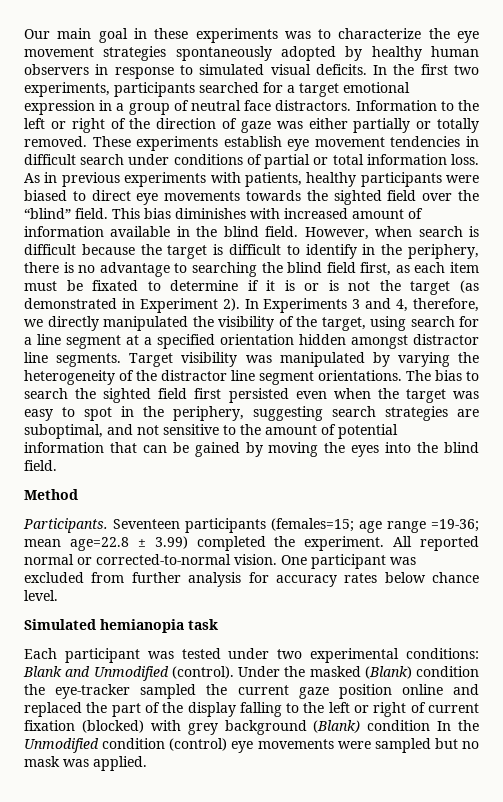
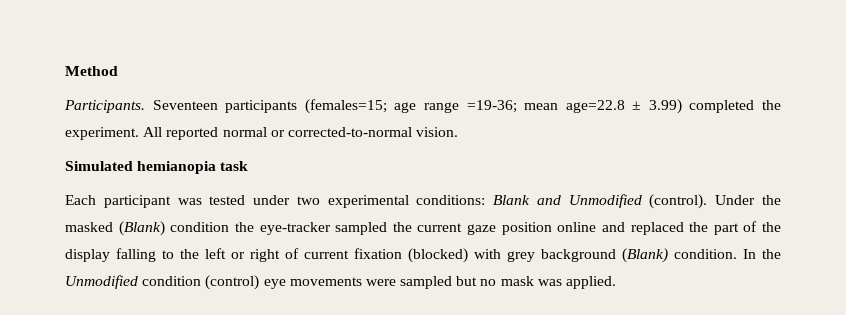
- Our main goal in these experiments was to characterize the eye movement strategies spontaneously adopted by healthy human observers in response to simulated visual deficits. In the first two experiments, participants searched for a target emotional expression in a group of neutral face distractors. Information to the left or right of the direction of gaze was either partially or totally removed. These experiments establish eye movement tendencies in difficult search under conditions of partial or total information loss. As in previous experiments with patients, healthy participants were biased to direct eye movements towards the sighted field over the “blind” field. This bias diminishes with increased amount of information available in the blind field. However, when search is difficult because the target is difficult to identify in the periphery, there is no advantage to searching the blind field first, as each item must be fixated to determine if it is or is not the target (as demonstrated in Experiment 2). In Experiments 3 and 4, therefore, we directly manipulated the visibility of the target, using search for a line segment at a specified orientation hidden amongst distractor line segments. Target visibility was manipulated by varying the heterogeneity of the distractor line segment orientations. The bias to search the sighted field first persisted even when the target was easy to spot in the periphery, suggesting search strategies are suboptimal, and not sensitive to the amount of potential information that can be gained by moving the eyes into the blind field.
- One participant was excluded from further analysis for accuracy rates below chance level.
- Under the masked (Blank) condition the eye-tracker sampled the current gaze position online and replaced the part of the display falling to the left or right of current fixation (blocked) with grey background (Blank) condition In the Unmodified condition (control) eye movements were sampled but no mask was applied.
+ Under the masked (Blank) condition the eye-tracker sampled the current gaze position online and replaced the part of the display falling to the left or right of current fixation (blocked) with grey background (Blank) condition. In the Unmodified condition (control) eye movements were sampled but no mask was applied.

